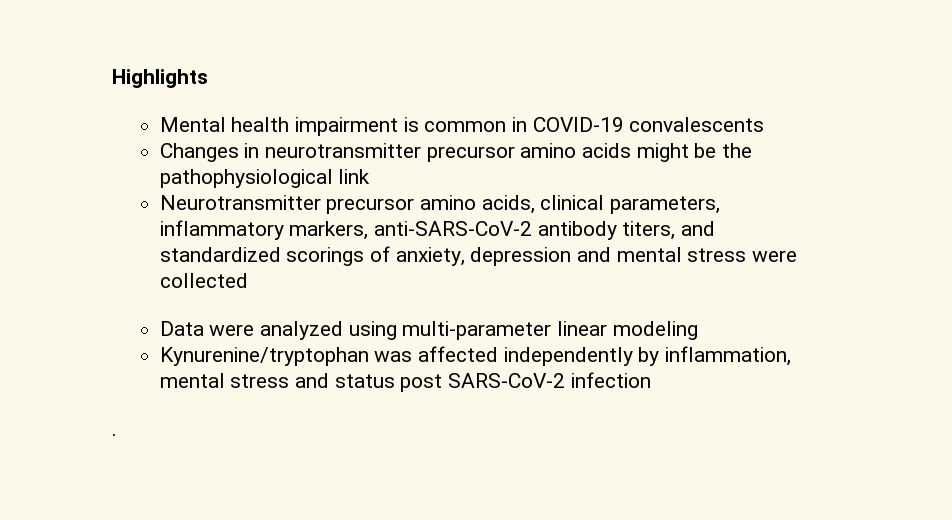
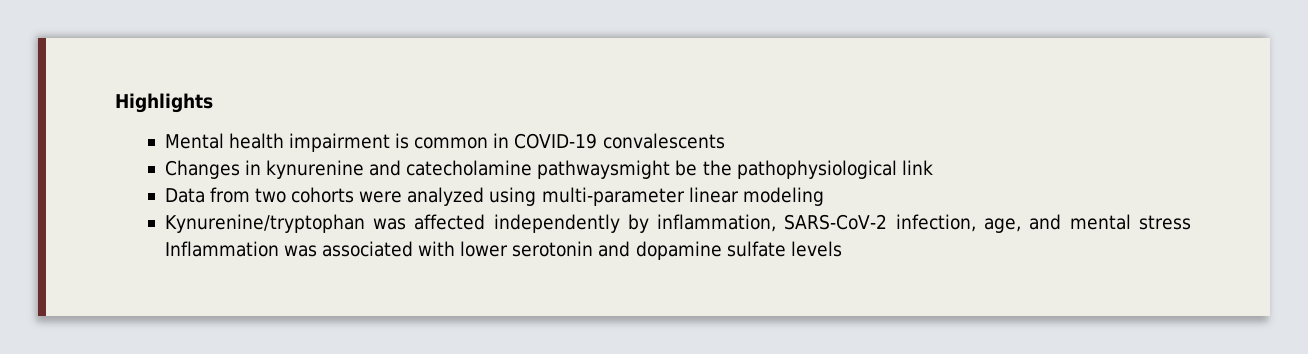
- Changes in neurotransmitter precursor amino acids might be the pathophysiological link
+ Changes in kynurenine and catecholamine pathwaysmight be the pathophysiological link
- Neurotransmitter precursor amino acids, clinical parameters, inflammatory markers, anti-SARS-CoV-2 antibody titers, and standardized scorings of anxiety, depression and mental stress were collected
- Data were analyzed using multi-parameter linear modeling
+ Data from two cohorts were analyzed using multi-parameter linear modeling
- Kynurenine/tryptophan was affected independently by inflammation, mental stress and status post SARS-CoV-2 infection
- .
+ Kynurenine/tryptophan was affected independently by inflammation, SARS-CoV-2 infection, age, and mental stress Inflammation was associated with lower serotonin and dopamine sulfate levels

